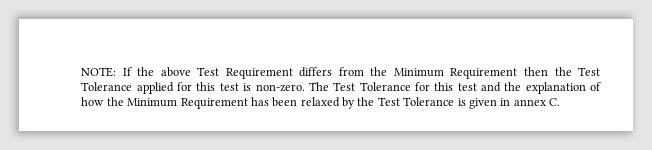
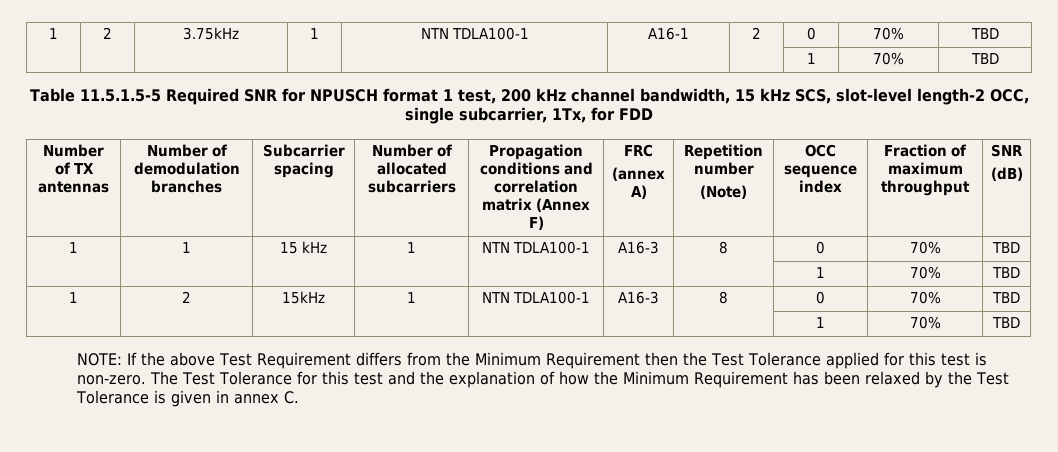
+ 1 | 2 | 3.75kHz | 1 | NTN TDLA100-1 | A16-1 | 2 | 0 | 70% | TBD
+ | | | | | | | 1 | 70% | TBD
+ Table 11.5.1.5-5 Required SNR for NPUSCH format 1 test, 200 kHz channel bandwidth, 15 kHz SCS, slot-level length-2 OCC, single subcarrier, 1Tx, for FDD
+ Number of TX antennas | Number of demodulation branches | Subcarrier spacing | Number of allocated subcarriers | Propagation conditions and correlation matrix (Annex F) | FRC
+ (annex A) | Repetition number
+ (Note) | OCC sequence index | Fraction of maximum throughput | SNR
+ (dB)
+ 1 | 1 | 15 kHz | 1 | NTN TDLA100-1 | A16-3 | 8 | 0 | 70% | TBD
+ | | | | | | | 1 | 70% | TBD
+ 1 | 2 | 15kHz | 1 | NTN TDLA100-1 | A16-3 | 8 | 0 | 70% | TBD
+ | | | | | | | 1 | 70% | TBD

